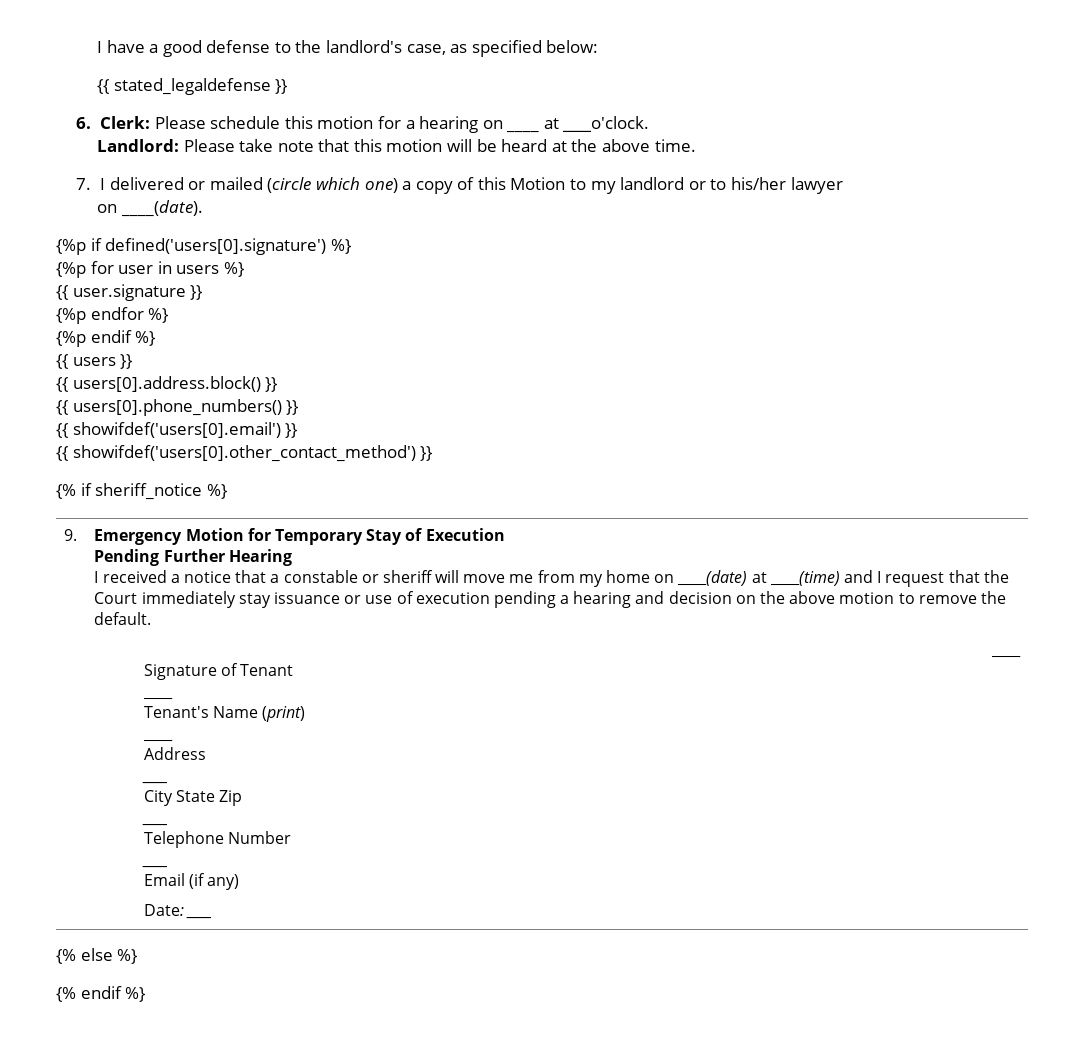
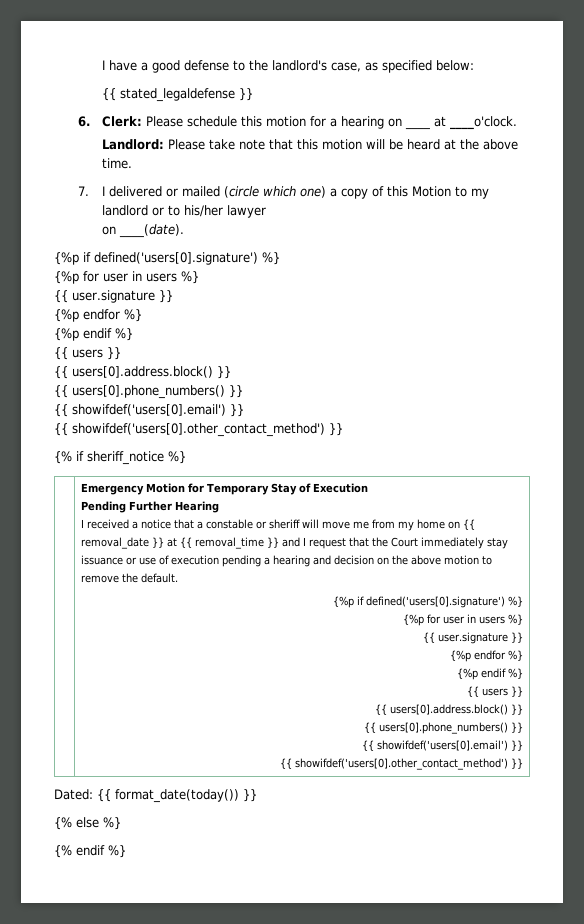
- 9.
- I received a notice that a constable or sheriff will move me from my home on ____(date) at ____(time) and I request that the Court immediately stay issuance or use of execution pending a hearing and decision on the above motion to remove the default.
- ____
- Signature of Tenant
- ____
- Tenant's Name (print)
- ____
- Address
- ____
- City State Zip
- ____
- Telephone Number
- ____
- Email (if any)
- Date: ____
+ I received a notice that a constable or sheriff will move me from my home on {{ removal_date }} at {{ removal_time }} and I request that the Court immediately stay issuance or use of execution pending a hearing and decision on the above motion to remove the default.
+ {%p if defined('users[0].signature') %}
+ {%p for user in users %}
+ {{ user.signature }}
+ {%p endfor %}
+ {%p endif %}
+ {{ users }}
+ {{ users[0].address.block() }}
+ {{ users[0].phone_numbers() }}
+ {{ showifdef('users[0].email') }}
+ {{ showifdef('users[0].other_contact_method') }}
+ Dated: {{ format_date(today()) }}

